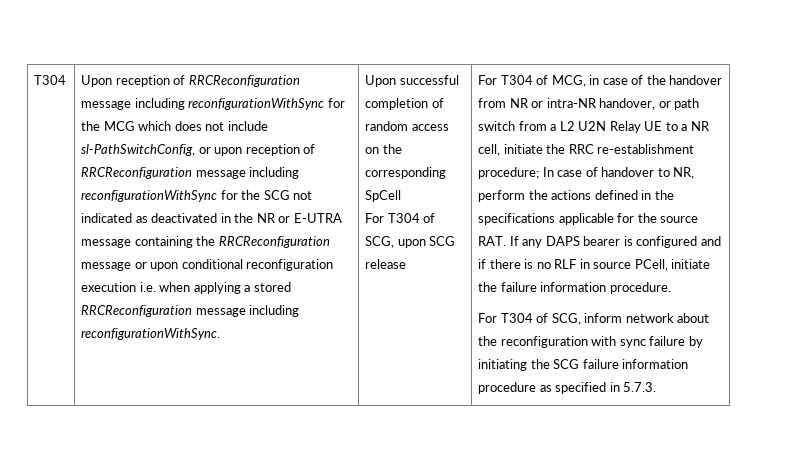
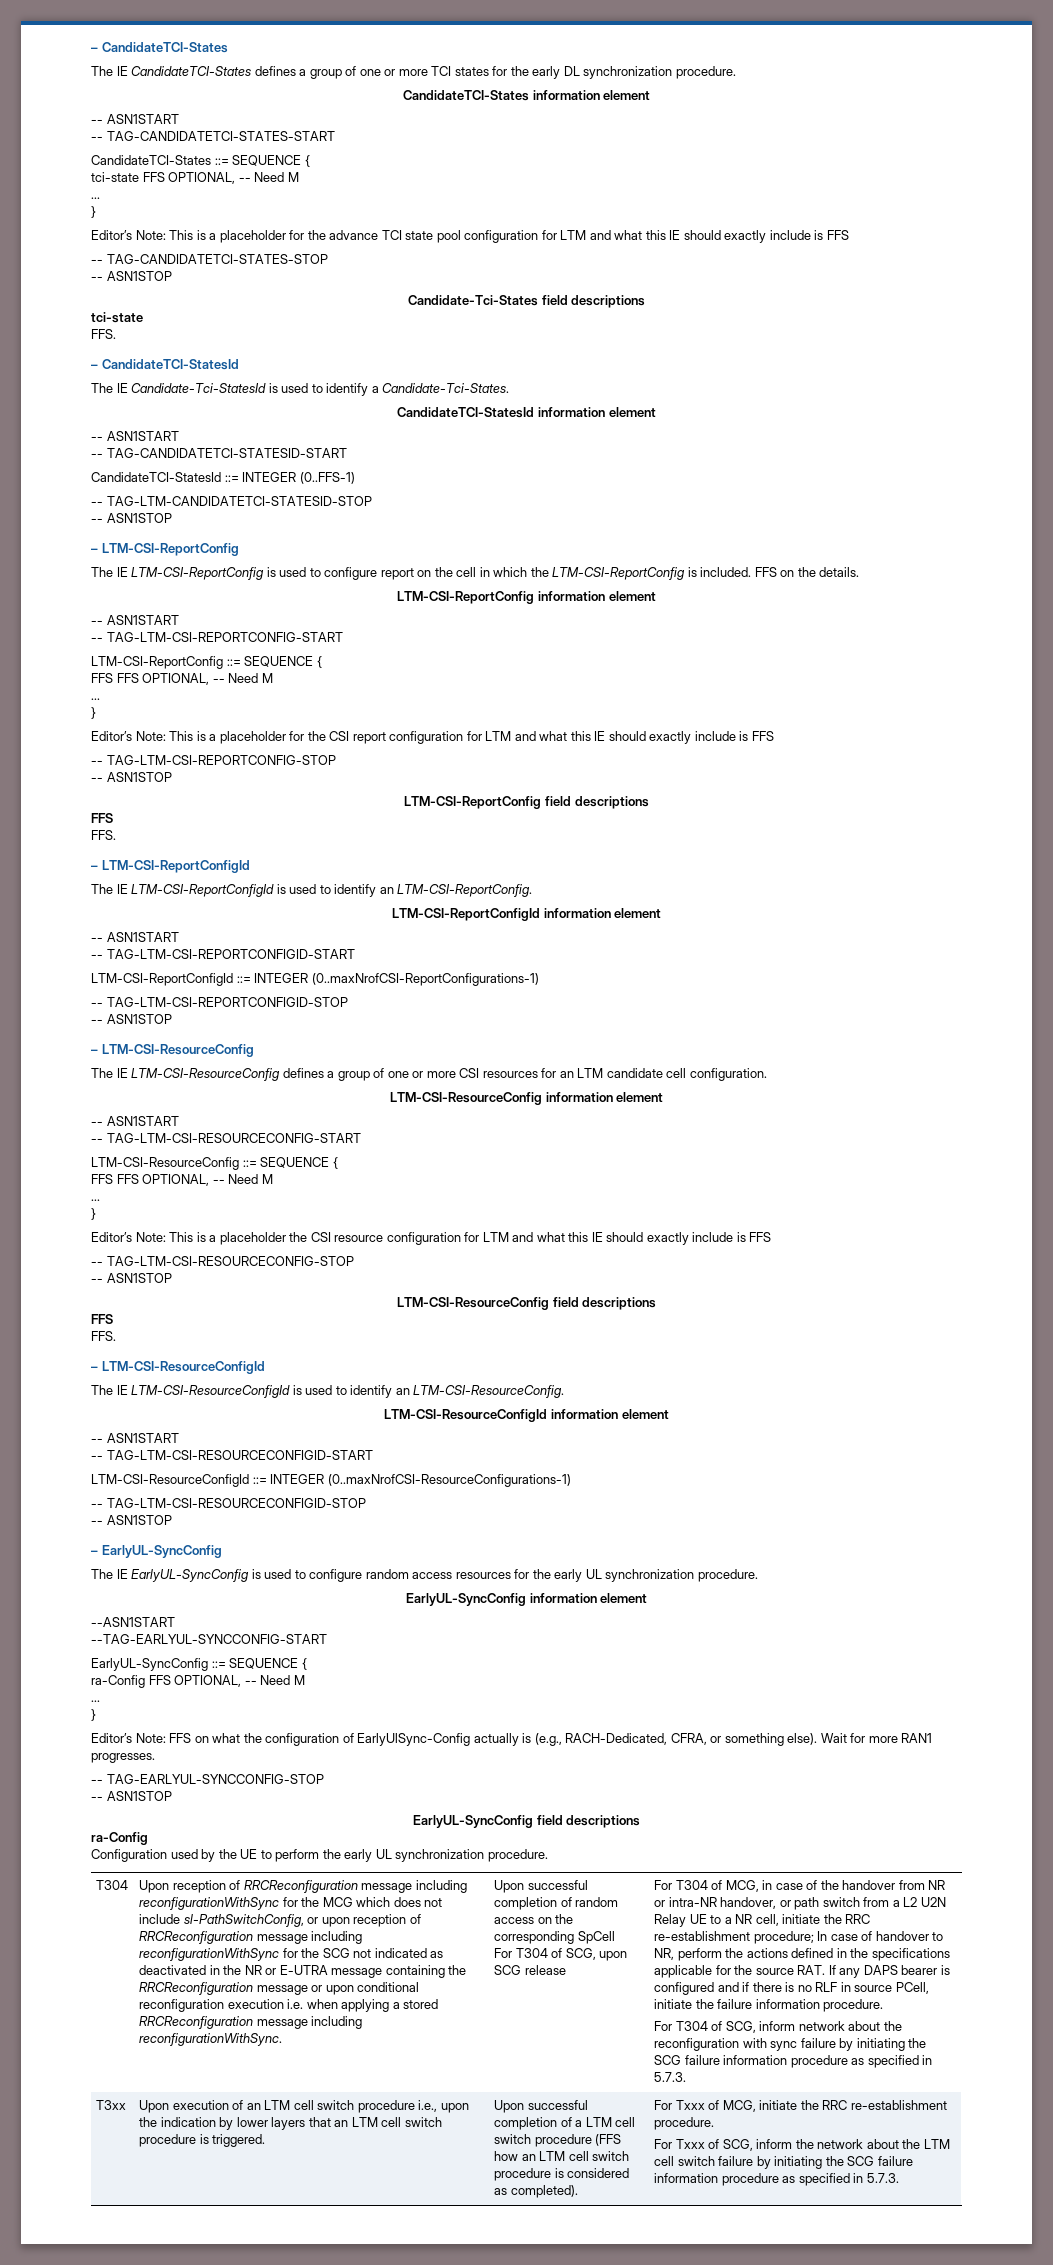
+ – CandidateTCI-States
+ The IE CandidateTCI-States defines a group of one or more TCI states for the early DL synchronization procedure.
+ CandidateTCI-States information element
+ -- ASN1START
+ -- TAG-CANDIDATETCI-STATES-START
+ CandidateTCI-States ::= SEQUENCE {
+ tci-state FFS OPTIONAL, -- Need M
+ ...
+ }
+ Editor’s Note: This is a placeholder for the advance TCI state pool configuration for LTM and what this IE should exactly include is FFS
+ -- TAG-CANDIDATETCI-STATES-STOP
+ -- ASN1STOP
+ Candidate-Tci-States field descriptions
+ tci-state
+ FFS.
+ – CandidateTCI-StatesId
+ The IE Candidate-Tci-StatesId is used to identify a Candidate-Tci-States.
+ CandidateTCI-StatesId information element
+ -- ASN1START
+ -- TAG-CANDIDATETCI-STATESID-START
+ CandidateTCI-StatesId ::= INTEGER (0..FFS-1)
+ -- TAG-LTM-CANDIDATETCI-STATESID-STOP
+ -- ASN1STOP
+ – LTM-CSI-ReportConfig
+ The IE LTM-CSI-ReportConfig is used to configure report on the cell in which the LTM-CSI-ReportConfig is included. FFS on the details.
+ LTM-CSI-ReportConfig information element
+ -- ASN1START
+ -- TAG-LTM-CSI-REPORTCONFIG-START
+ LTM-CSI-ReportConfig ::= SEQUENCE {
+ FFS FFS OPTIONAL, -- Need M
+ ...
+ }
+ Editor’s Note: This is a placeholder for the CSI report configuration for LTM and what this IE should exactly include is FFS
+ -- TAG-LTM-CSI-REPORTCONFIG-STOP
+ -- ASN1STOP
+ LTM-CSI-ReportConfig field descriptions
+ FFS
+ FFS.
+ – LTM-CSI-ReportConfigId
+ The IE LTM-CSI-ReportConfigId is used to identify an LTM-CSI-ReportConfig.
+ LTM-CSI-ReportConfigId information element
+ -- ASN1START
+ -- TAG-LTM-CSI-REPORTCONFIGID-START
+ LTM-CSI-ReportConfigId ::= INTEGER (0..maxNrofCSI-ReportConfigurations-1)
+ -- TAG-LTM-CSI-REPORTCONFIGID-STOP
+ -- ASN1STOP
+ – LTM-CSI-ResourceConfig
+ The IE LTM-CSI-ResourceConfig defines a group of one or more CSI resources for an LTM candidate cell configuration.
+ LTM-CSI-ResourceConfig information element
+ -- ASN1START
+ -- TAG-LTM-CSI-RESOURCECONFIG-START
+ LTM-CSI-ResourceConfig ::= SEQUENCE {
+ FFS FFS OPTIONAL, -- Need M
+ ...
+ }
+ Editor’s Note: This is a placeholder the CSI resource configuration for LTM and what this IE should exactly include is FFS
+ -- TAG-LTM-CSI-RESOURCECONFIG-STOP
+ -- ASN1STOP
+ LTM-CSI-ResourceConfig field descriptions
+ FFS
+ FFS.
+ – LTM-CSI-ResourceConfigId
+ The IE LTM-CSI-ResourceConfigId is used to identify an LTM-CSI-ResourceConfig.
+ LTM-CSI-ResourceConfigId information element
+ -- ASN1START
+ -- TAG-LTM-CSI-RESOURCECONFIGID-START
+ LTM-CSI-ResourceConfigId ::= INTEGER (0..maxNrofCSI-ResourceConfigurations-1)
+ -- TAG-LTM-CSI-RESOURCECONFIGID-STOP
+ -- ASN1STOP
+ – EarlyUL-SyncConfig
+ The IE EarlyUL-SyncConfig is used to configure random access resources for the early UL synchronization procedure.
+ EarlyUL-SyncConfig information element
+ --ASN1START
+ --TAG-EARLYUL-SYNCCONFIG-START
+ EarlyUL-SyncConfig ::= SEQUENCE {
+ ra-Config FFS OPTIONAL, -- Need M
+ ...
+ }
+ Editor’s Note: FFS on what the configuration of EarlyUlSync-Config actually is (e.g., RACH-Dedicated, CFRA, or something else). Wait for more RAN1 progresses.
+ -- TAG-EARLYUL-SYNCCONFIG-STOP
+ -- ASN1STOP
+ EarlyUL-SyncConfig field descriptions
+ ra-Config
+ Configuration used by the UE to perform the early UL synchronization procedure.
+ T3xx | Upon execution of an LTM cell switch procedure i.e., upon the indication by lower layers that an LTM cell switch procedure is triggered. | Upon successful completion of a LTM cell switch procedure (FFS how an LTM cell switch procedure is considered as completed). | For Txxx of MCG, initiate the RRC re-establishment procedure.
+ For Txxx of SCG, inform the network about the LTM cell switch failure by initiating the SCG failure information procedure as specified in 5.7.3.

